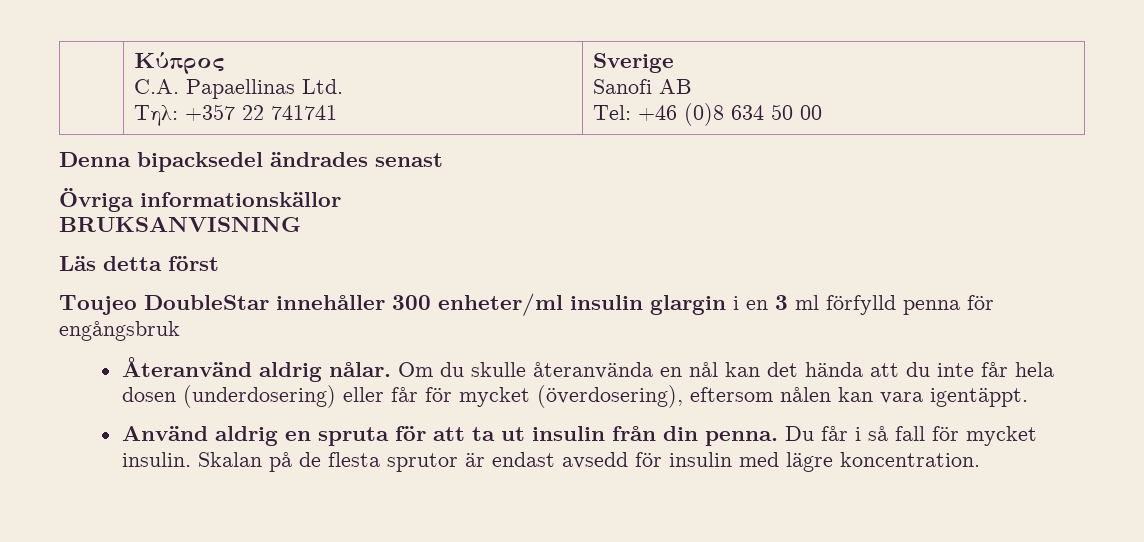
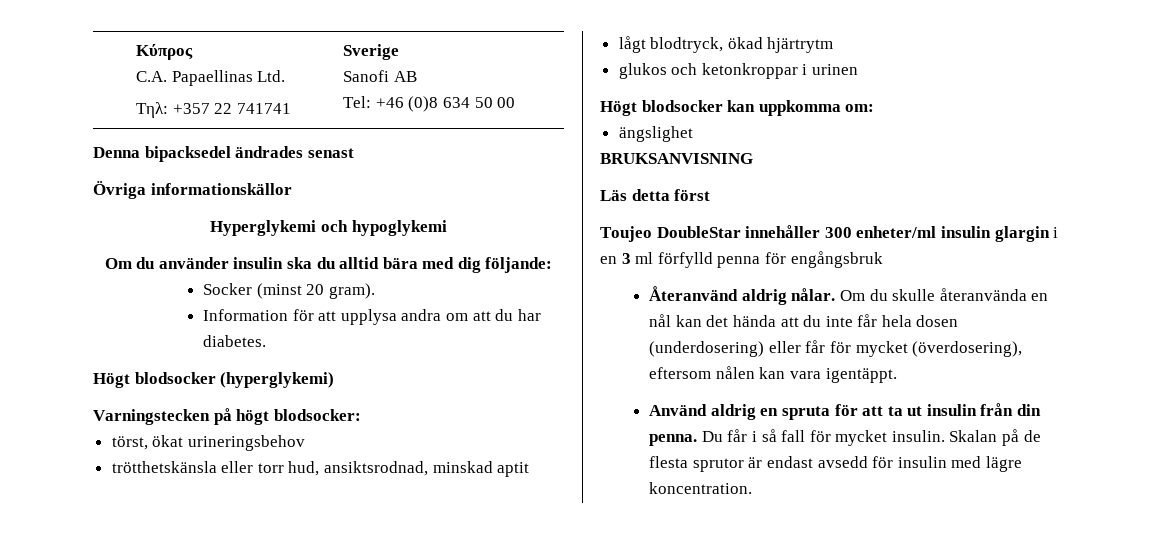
+ Hyperglykemi och hypoglykemi
+ Om du använder insulin ska du alltid bära med dig följande:
+ Socker (minst 20 gram).
+ Information för att upplysa andra om att du har diabetes.
+ Högt blodsocker (hyperglykemi)
+ Varningstecken på högt blodsocker:
+ törst, ökat urineringsbehov
+ trötthetskänsla eller torr hud, ansiktsrodnad, minskad aptit
+ lågt blodtryck, ökad hjärtrytm
+ glukos och ketonkroppar i urinen
+ Högt blodsocker kan uppkomma om:
+ ängslighet

